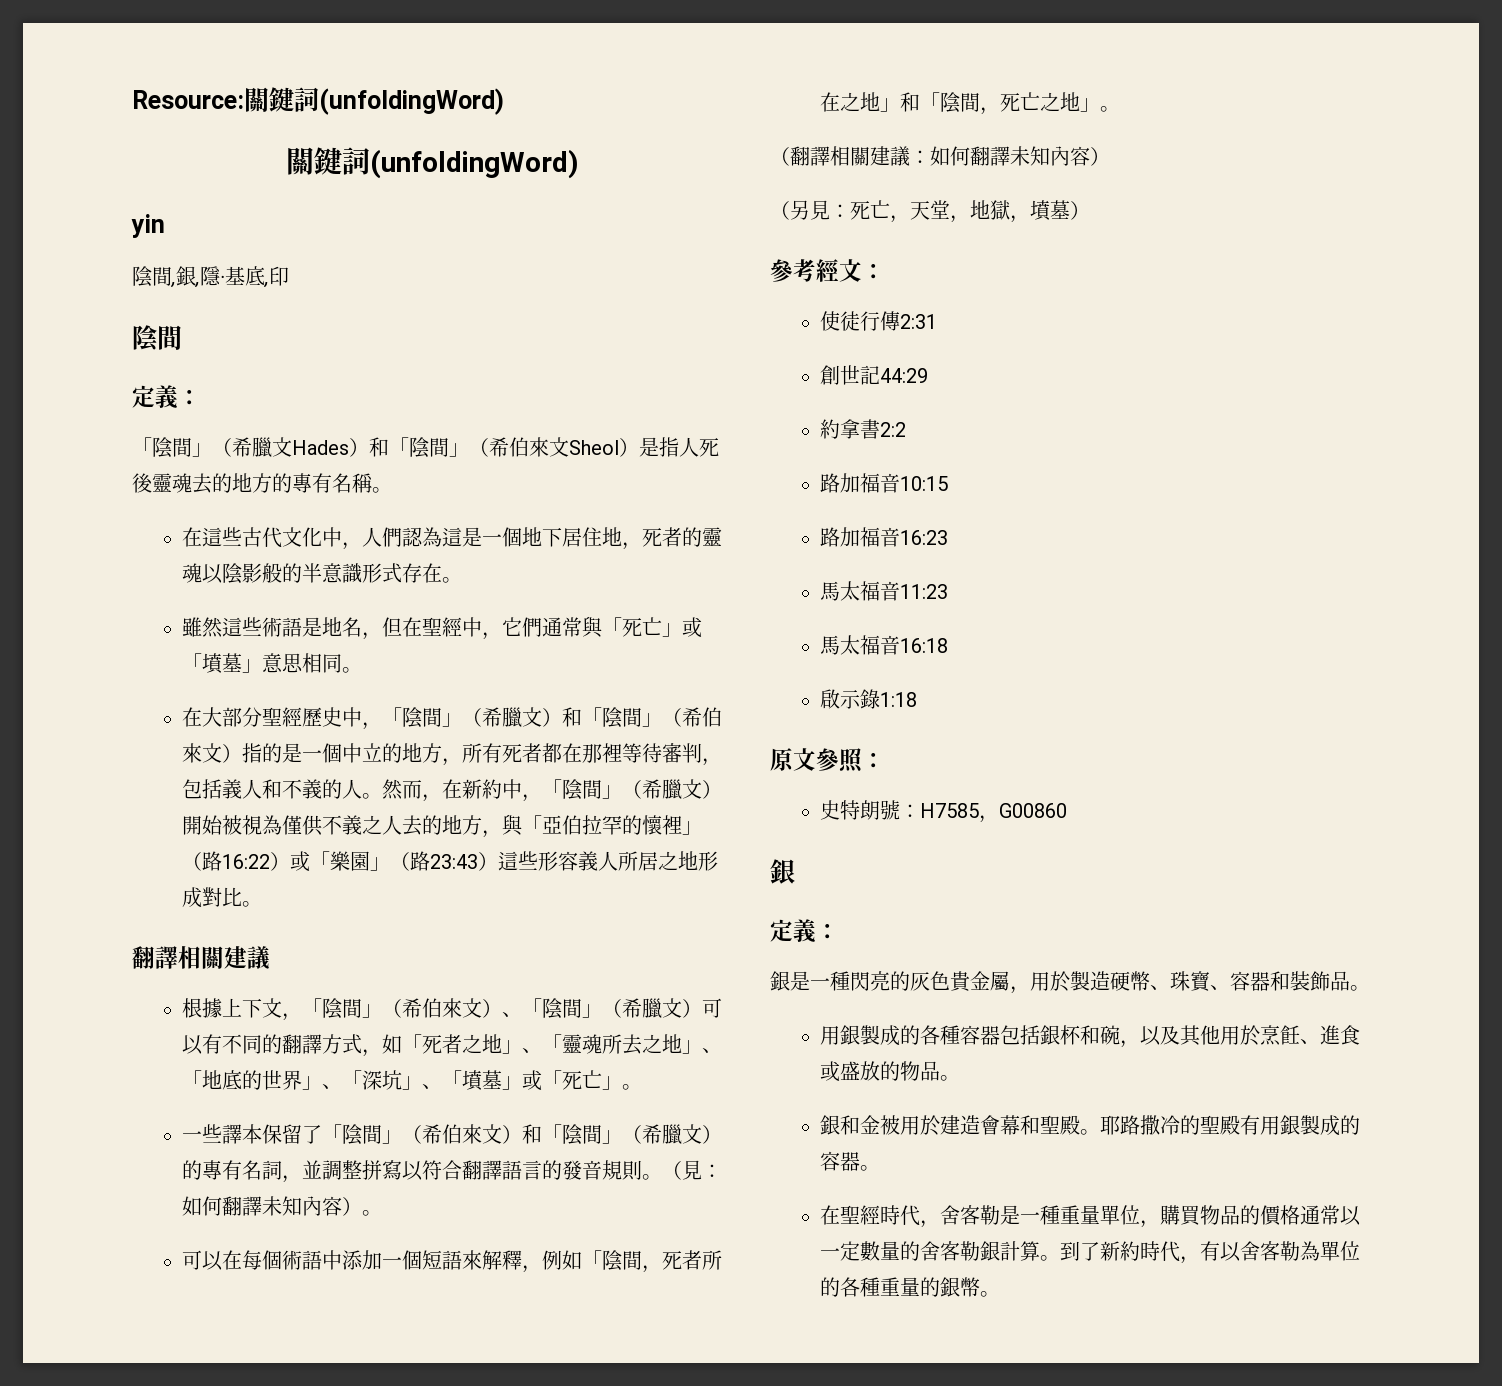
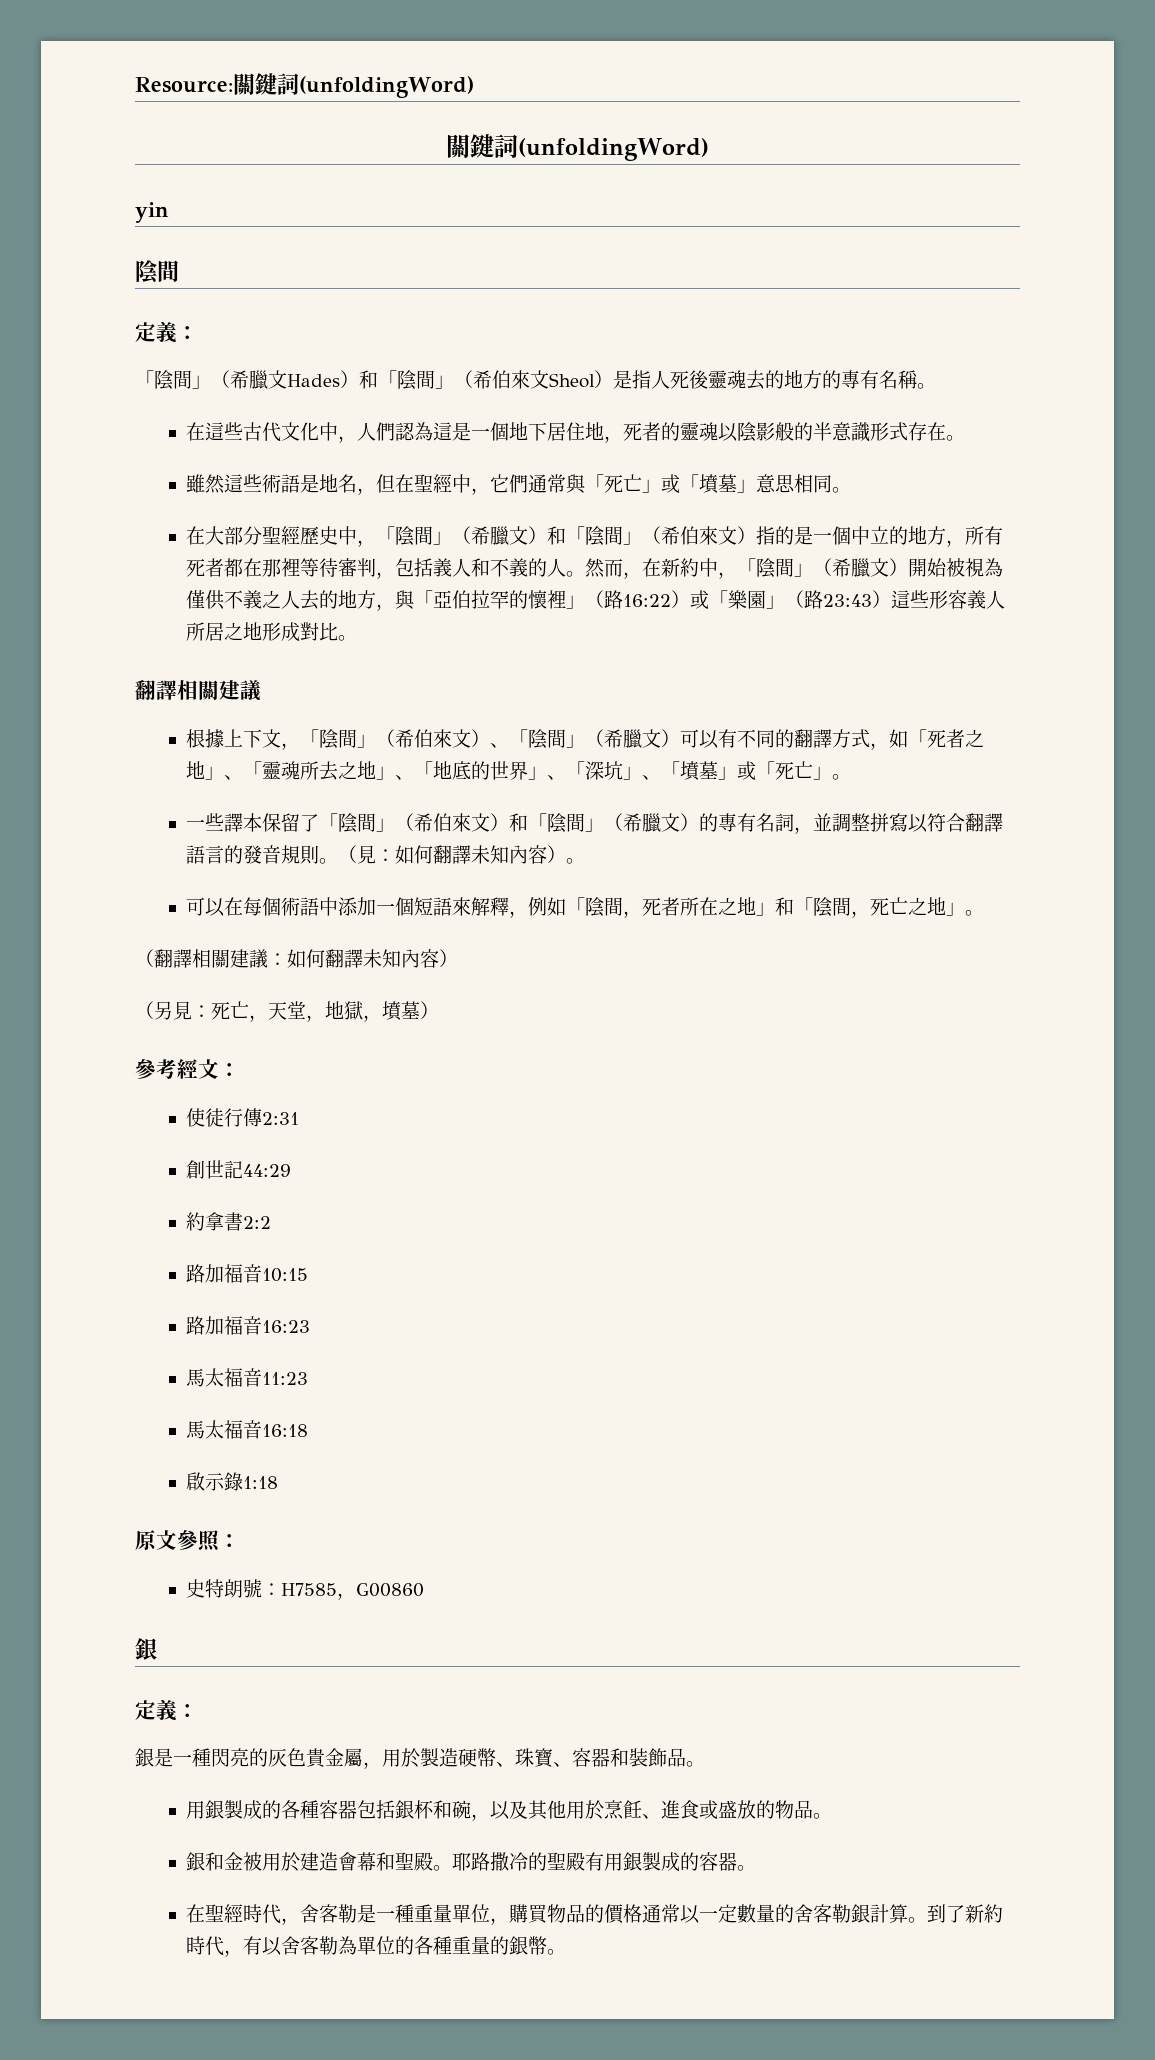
- 陰間,銀,隱·基底,印

